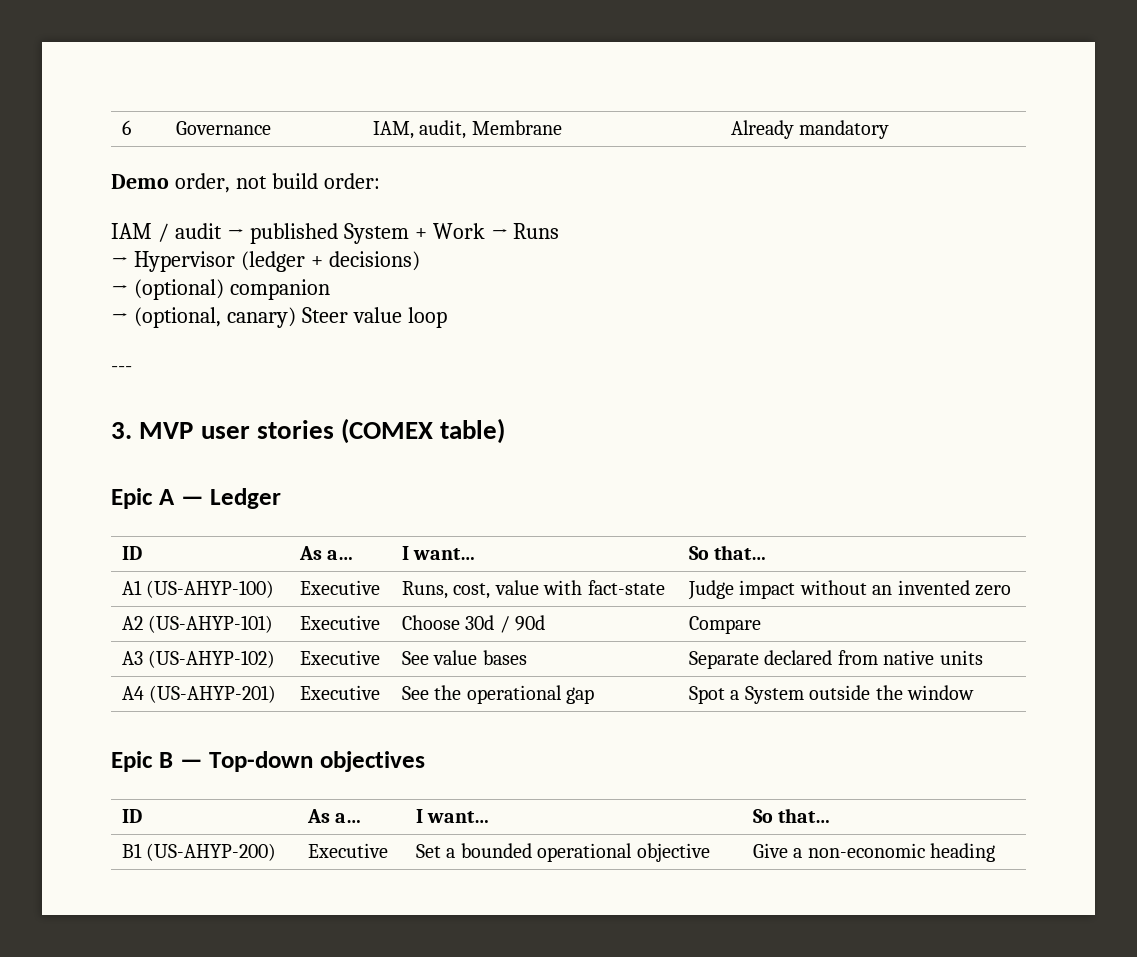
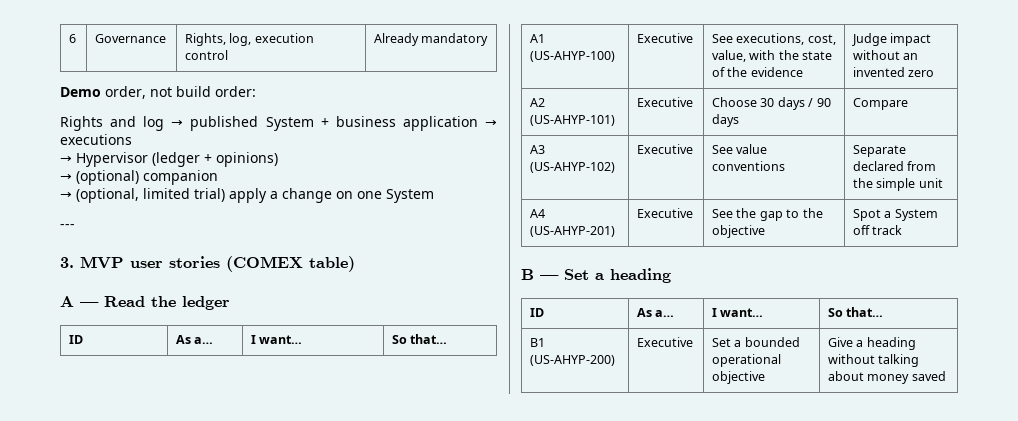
- 6 | Governance | IAM, audit, Membrane | Already mandatory
+ 6 | Governance | Rights, log, execution control | Already mandatory
- IAM / audit → published System + Work → Runs
+ Rights and log → published System + business application → executions
- → Hypervisor (ledger + decisions)
+ → Hypervisor (ledger + opinions)
- → (optional, canary) Steer value loop
+ → (optional, limited trial) apply a change on one System
- Epic A — Ledger
+ A — Read the ledger
- A1 (US-AHYP-100) | Executive | Runs, cost, value with fact-state | Judge impact without an invented zero
+ A1 (US-AHYP-100) | Executive | See executions, cost, value, with the state of the evidence | Judge impact without an invented zero
- A2 (US-AHYP-101) | Executive | Choose 30d / 90d | Compare
+ A2 (US-AHYP-101) | Executive | Choose 30 days / 90 days | Compare
- A3 (US-AHYP-102) | Executive | See value bases | Separate declared from native units
+ A3 (US-AHYP-102) | Executive | See value conventions | Separate declared from the simple unit
- A4 (US-AHYP-201) | Executive | See the operational gap | Spot a System outside the window
- Epic B — Top-down objectives
+ A4 (US-AHYP-201) | Executive | See the gap to the objective | Spot a System off track
+ B — Set a heading
- B1 (US-AHYP-200) | Executive | Set a bounded operational objective | Give a non-economic heading
+ B1 (US-AHYP-200) | Executive | Set a bounded operational objective | Give a heading without talking about money saved

